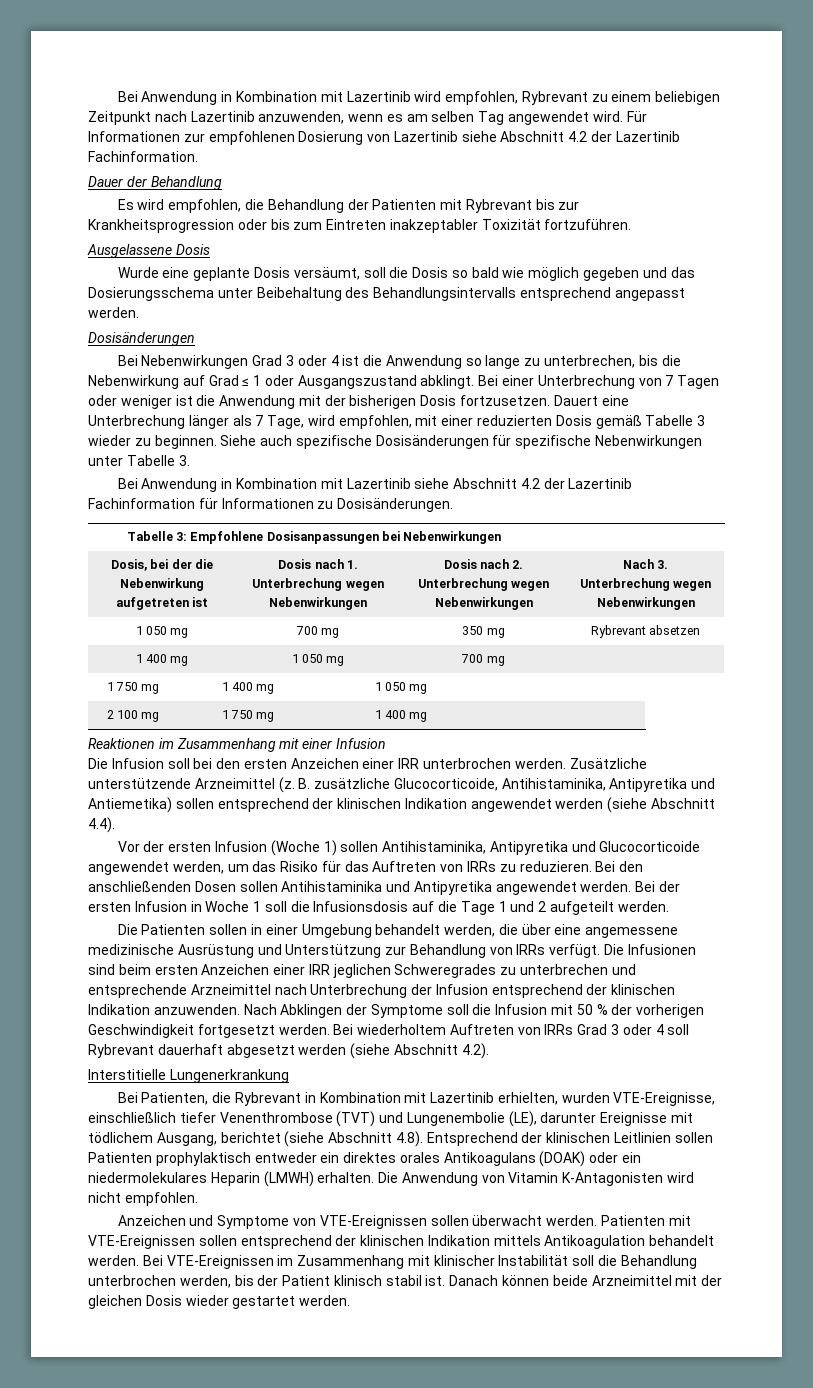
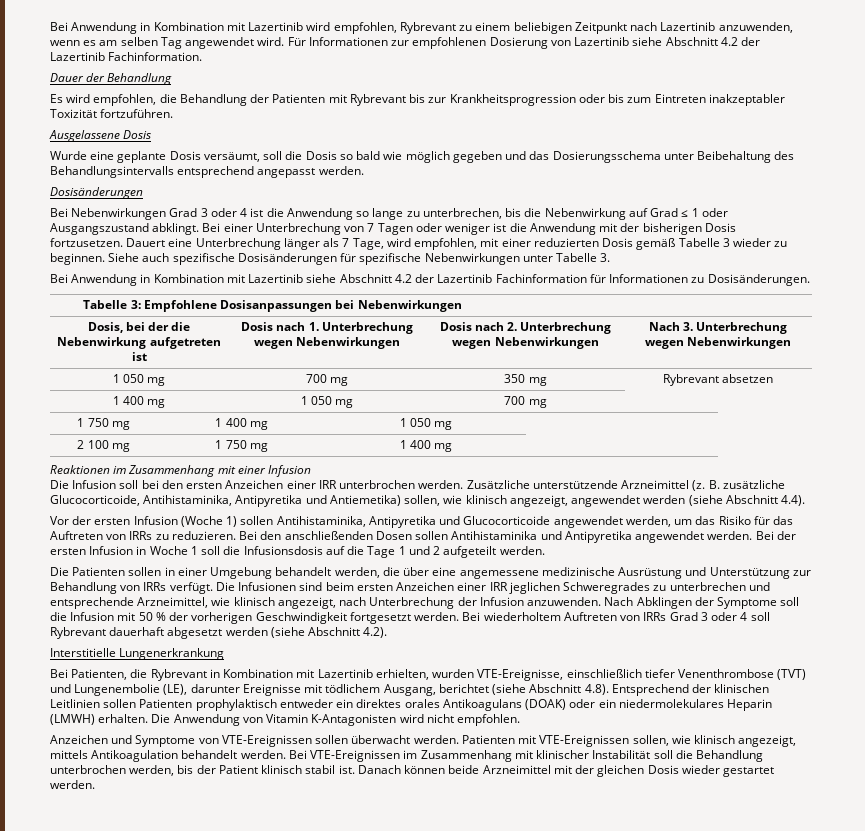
- B. zusätzliche Glucocorticoide, Antihistaminika, Antipyretika und Antiemetika) sollen entsprechend der klinischen Indikation angewendet werden (siehe Abschnitt 4.4).
+ B. zusätzliche Glucocorticoide, Antihistaminika, Antipyretika und Antiemetika) sollen, wie klinisch angezeigt, angewendet werden (siehe Abschnitt 4.4).
- Die Infusionen sind beim ersten Anzeichen einer IRR jeglichen Schweregrades zu unterbrechen und entsprechende Arzneimittel nach Unterbrechung der Infusion entsprechend der klinischen Indikation anzuwenden.
+ Die Infusionen sind beim ersten Anzeichen einer IRR jeglichen Schweregrades zu unterbrechen und entsprechende Arzneimittel, wie klinisch angezeigt, nach Unterbrechung der Infusion anzuwenden.
- Patienten mit VTE-Ereignissen sollen entsprechend der klinischen Indikation mittels Antikoagulation behandelt werden.
+ Patienten mit VTE-Ereignissen sollen, wie klinisch angezeigt, mittels Antikoagulation behandelt werden.

